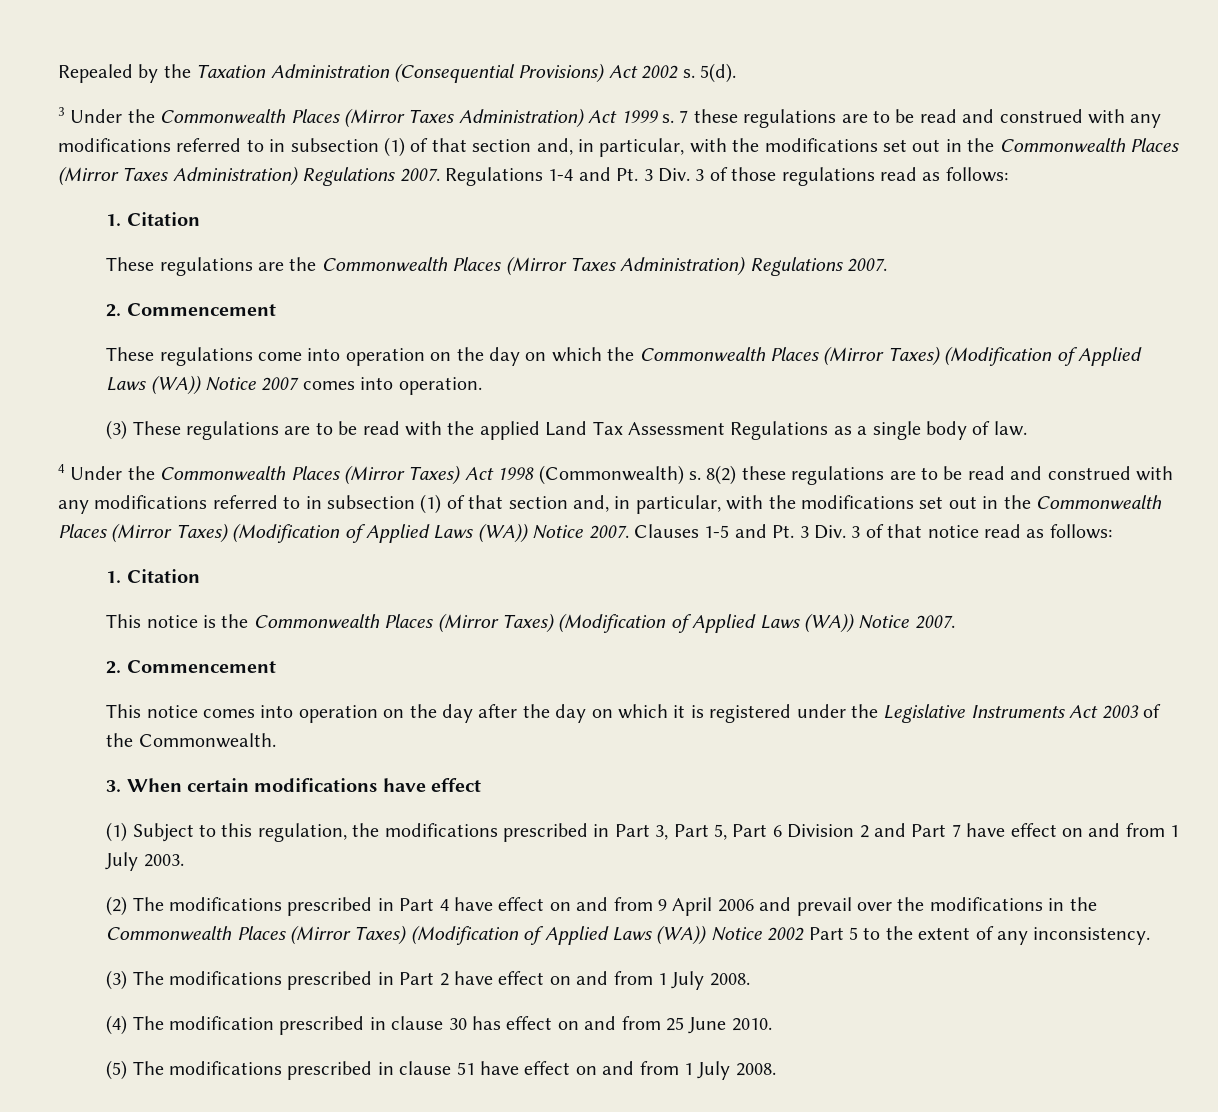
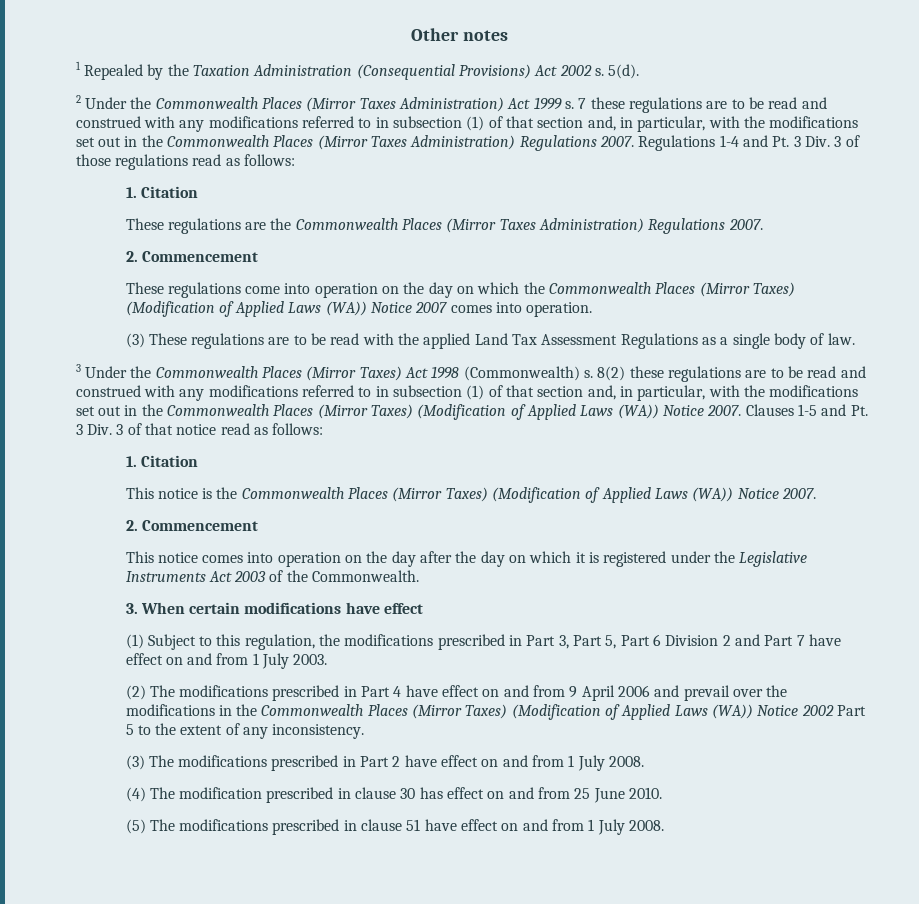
- Repealed by the Taxation Administration (Consequential Provisions) Act 2002 s.
+ Other notes
+ 1 Repealed by the Taxation Administration (Consequential Provisions) Act 2002 s.
- 3 Under the Commonwealth Places (Mirror Taxes Administration) Act 1999 s.
+ 2 Under the Commonwealth Places (Mirror Taxes Administration) Act 1999 s.
- 4 Under the Commonwealth Places (Mirror Taxes) Act 1998 (Commonwealth) s.
+ 3 Under the Commonwealth Places (Mirror Taxes) Act 1998 (Commonwealth) s.

